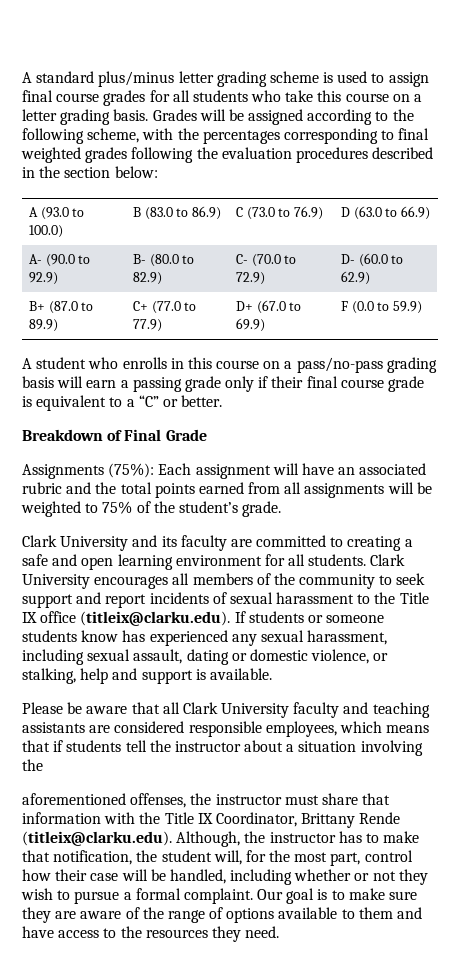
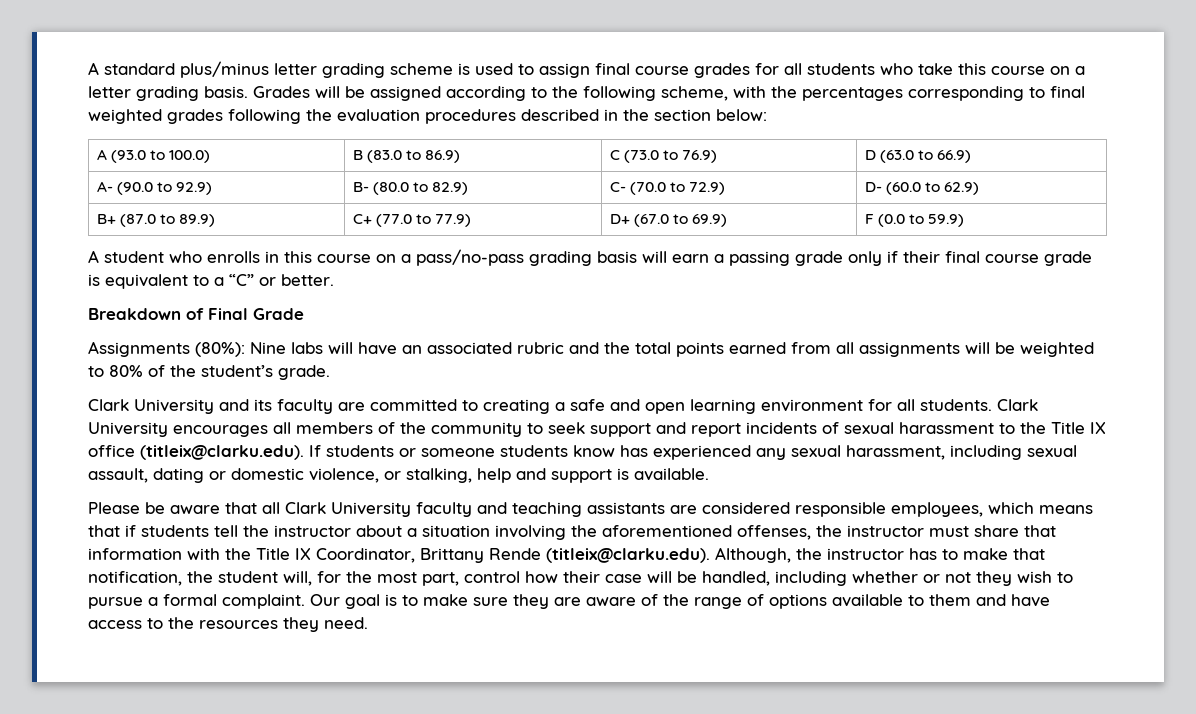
- Assignments (75%): Each assignment will have an associated rubric and the total points earned from all assignments will be weighted to 75% of the student’s grade.
+ Assignments (80%): Nine labs will have an associated rubric and the total points earned from all assignments will be weighted to 80% of the student’s grade.
- Please be aware that all Clark University faculty and teaching assistants are considered responsible employees, which means that if students tell the instructor about a situation involving the
- aforementioned offenses, the instructor must share that information with the Title IX Coordinator, Brittany Rende (titleix@clarku.edu). Although, the instructor has to make that notification, the student will, for the most part, control how their case will be handled, including whether or not they wish to pursue a formal complaint.
+ Please be aware that all Clark University faculty and teaching assistants are considered responsible employees, which means that if students tell the instructor about a situation involving the aforementioned offenses, the instructor must share that information with the Title IX Coordinator, Brittany Rende (titleix@clarku.edu). Although, the instructor has to make that notification, the student will, for the most part, control how their case will be handled, including whether or not they wish to pursue a formal complaint.

